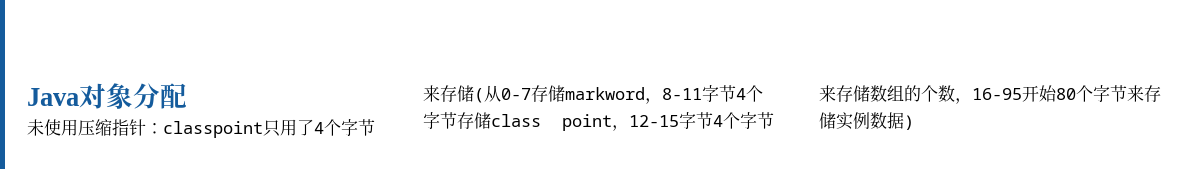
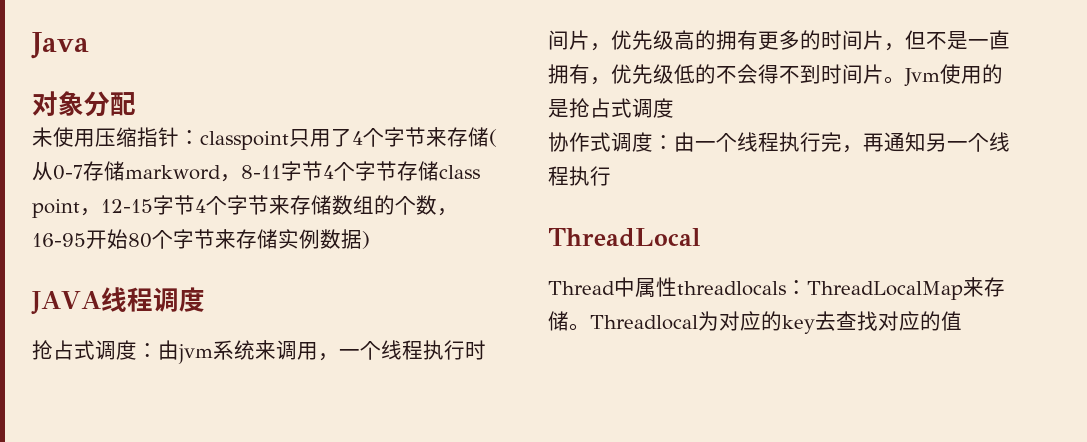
- Java对象分配
+ Java
+ 对象分配
+ JAVA线程调度
+ 抢占式调度：由jvm系统来调用，一个线程执行时间片，优先级高的拥有更多的时间片，但不是一直拥有，优先级低的不会得不到时间片。Jvm使用的是抢占式调度
+ 协作式调度：由一个线程执行完，再通知另一个线程执行
+ ThreadLocal
+ Thread中属性threadlocals：ThreadLocalMap来存储。Threadlocal为对应的key去查找对应的值

